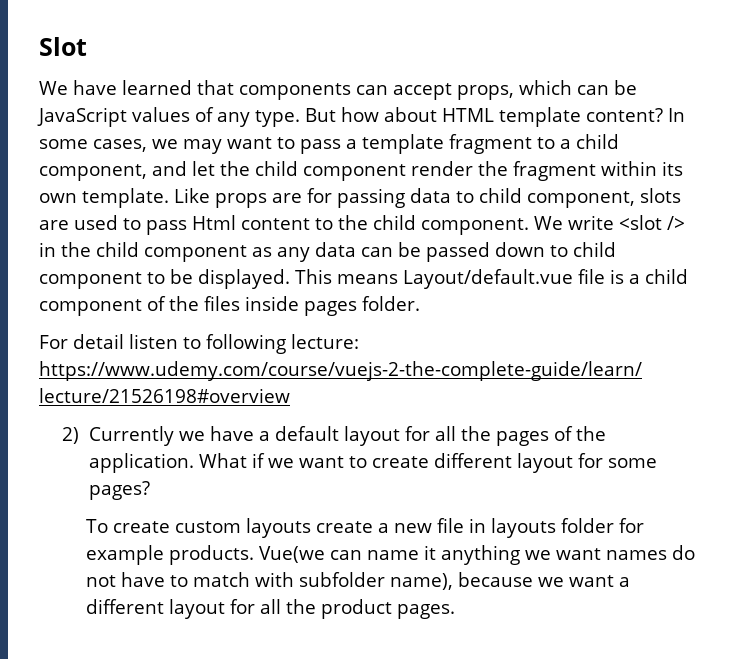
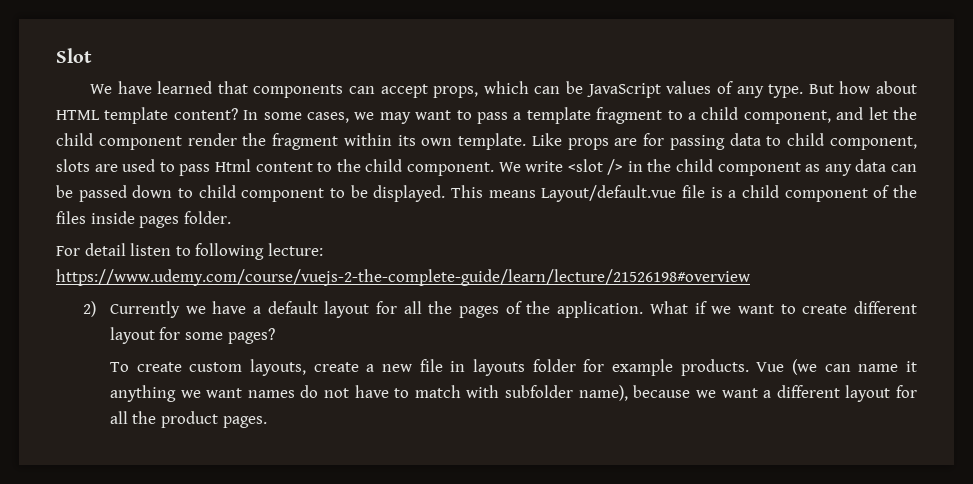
- To create custom layouts create a new file in layouts folder for example products.
+ To create custom layouts, create a new file in layouts folder for example products.
- Vue(we can name it anything we want names do not have to match with subfolder name), because we want a different layout for all the product pages.
+ Vue (we can name it anything we want names do not have to match with subfolder name), because we want a different layout for all the product pages.

